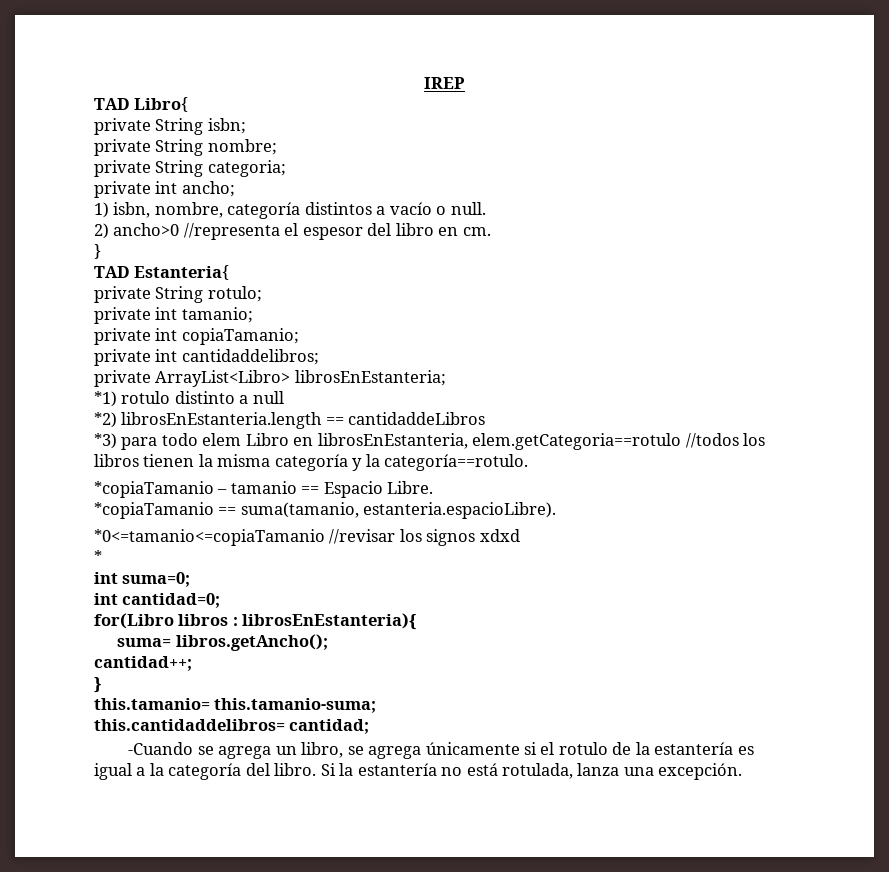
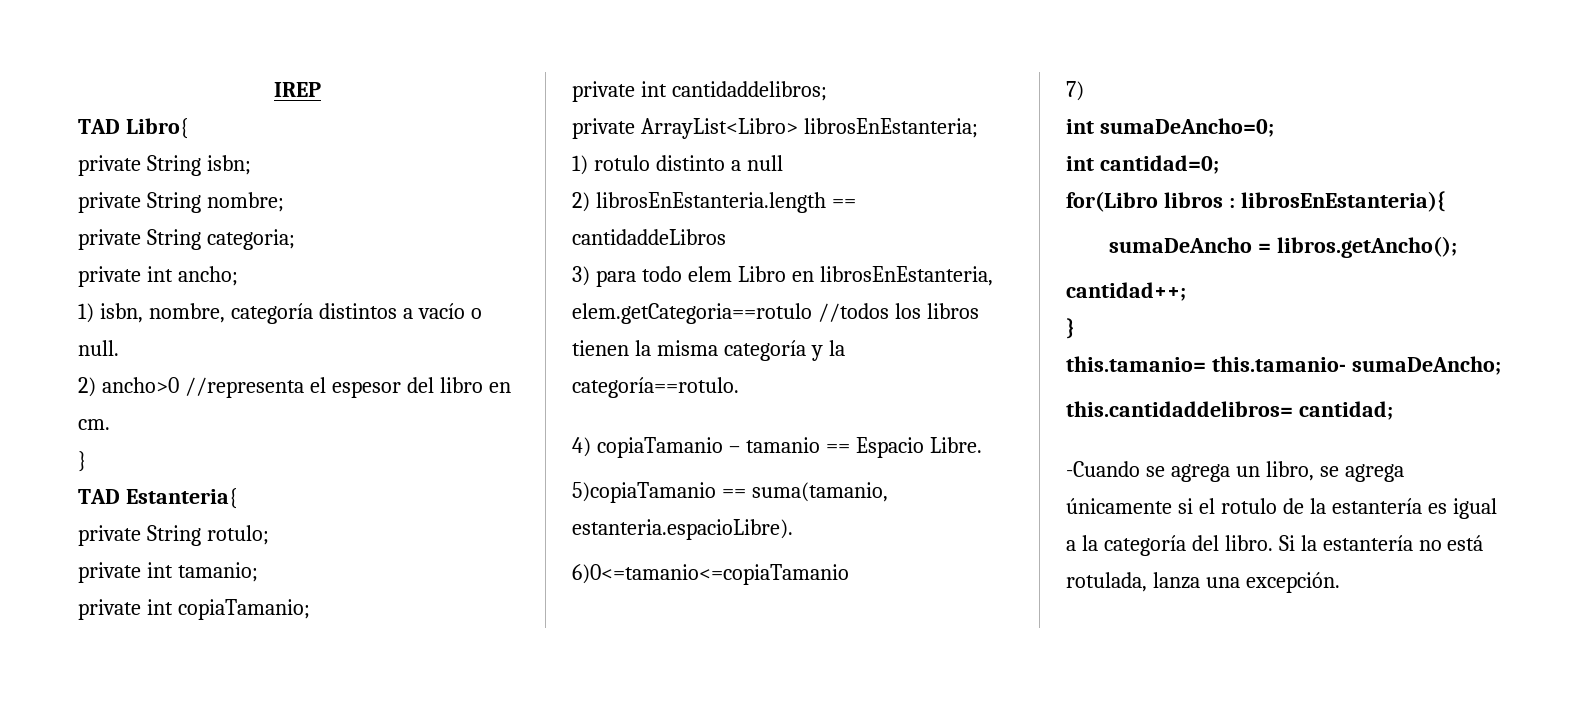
- *1) rotulo distinto a null
+ 1) rotulo distinto a null
- *2) librosEnEstanteria.length == cantidaddeLibros
+ 2) librosEnEstanteria.length == cantidaddeLibros
- *3) para todo elem Libro en librosEnEstanteria, elem.getCategoria==rotulo //todos los libros tienen la misma categoría y la categoría==rotulo.
+ 3) para todo elem Libro en librosEnEstanteria, elem.getCategoria==rotulo //todos los libros tienen la misma categoría y la categoría==rotulo.
- *copiaTamanio – tamanio == Espacio Libre.
+ 4) copiaTamanio – tamanio == Espacio Libre.
- *copiaTamanio == suma(tamanio, estanteria.espacioLibre).
+ 5)copiaTamanio == suma(tamanio, estanteria.espacioLibre).
- *0<=tamanio<=copiaTamanio //revisar los signos xdxd
- *
- int suma=0;
+ 6)0<=tamanio<=copiaTamanio
+ 7)
+ int sumaDeAncho=0;
- suma= libros.getAncho();
+ sumaDeAncho = libros.getAncho();
- this.tamanio= this.tamanio-suma;
+ this.tamanio= this.tamanio- sumaDeAncho;

